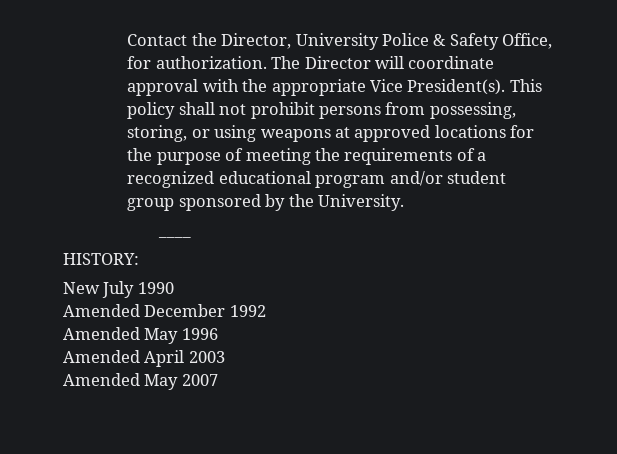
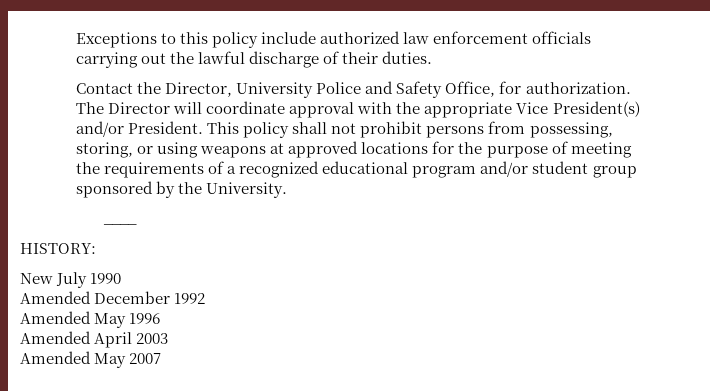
+ Exceptions to this policy include authorized law enforcement officials carrying out the lawful discharge of their duties.
- Contact the Director, University Police & Safety Office, for authorization.
+ Contact the Director, University Police and Safety Office, for authorization.
- The Director will coordinate approval with the appropriate Vice President(s).
+ The Director will coordinate approval with the appropriate Vice President(s) and/or President.

